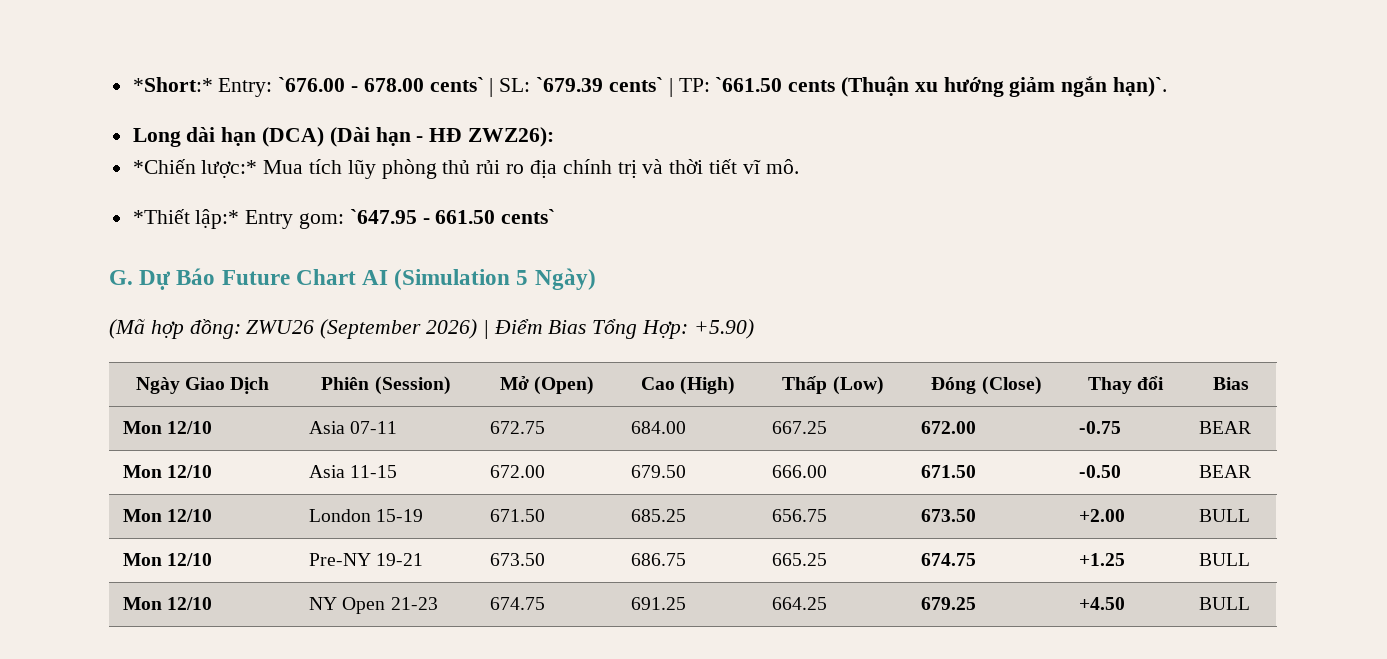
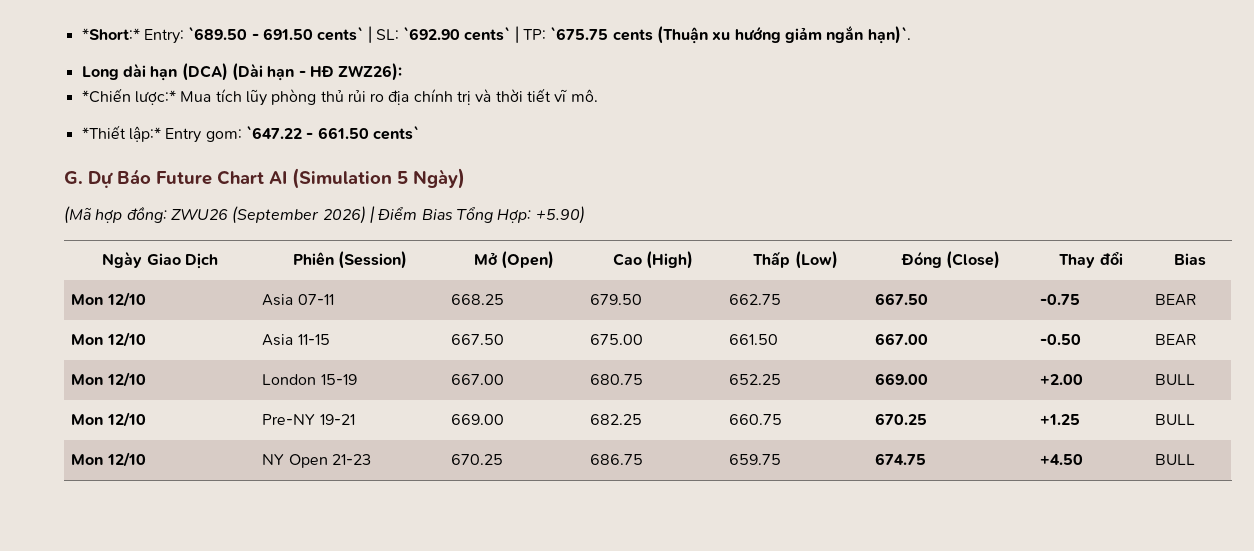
- *Short:* Entry: `676.00 - 678.00 cents` | SL: `679.39 cents` | TP: `661.50 cents (Thuận xu hướng giảm ngắn hạn)`.
+ *Short:* Entry: `689.50 - 691.50 cents` | SL: `692.90 cents` | TP: `675.75 cents (Thuận xu hướng giảm ngắn hạn)`.
- *Thiết lập:* Entry gom: `647.95 - 661.50 cents`
+ *Thiết lập:* Entry gom: `647.22 - 661.50 cents`
- Mon 12/10 | Asia 07-11 | 672.75 | 684.00 | 667.25 | 672.00 | -0.75 | BEAR
+ Mon 12/10 | Asia 07-11 | 668.25 | 679.50 | 662.75 | 667.50 | -0.75 | BEAR
- Mon 12/10 | Asia 11-15 | 672.00 | 679.50 | 666.00 | 671.50 | -0.50 | BEAR
+ Mon 12/10 | Asia 11-15 | 667.50 | 675.00 | 661.50 | 667.00 | -0.50 | BEAR
- Mon 12/10 | London 15-19 | 671.50 | 685.25 | 656.75 | 673.50 | +2.00 | BULL
+ Mon 12/10 | London 15-19 | 667.00 | 680.75 | 652.25 | 669.00 | +2.00 | BULL
- Mon 12/10 | Pre-NY 19-21 | 673.50 | 686.75 | 665.25 | 674.75 | +1.25 | BULL
+ Mon 12/10 | Pre-NY 19-21 | 669.00 | 682.25 | 660.75 | 670.25 | +1.25 | BULL
- Mon 12/10 | NY Open 21-23 | 674.75 | 691.25 | 664.25 | 679.25 | +4.50 | BULL
+ Mon 12/10 | NY Open 21-23 | 670.25 | 686.75 | 659.75 | 674.75 | +4.50 | BULL

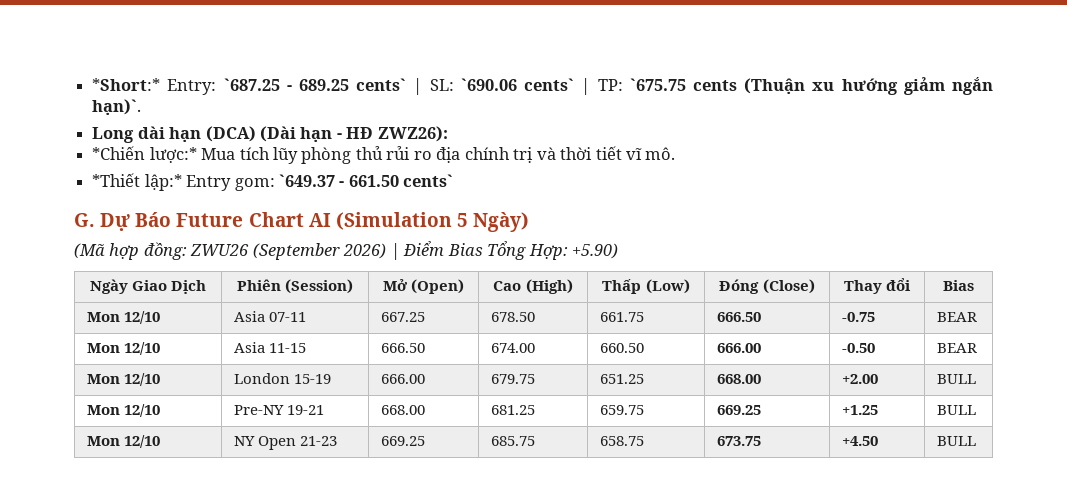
- *Short:* Entry: `689.50 - 691.50 cents` | SL: `692.90 cents` | TP: `675.75 cents (Thuận xu hướng giảm ngắn hạn)`.
+ *Short:* Entry: `687.25 - 689.25 cents` | SL: `690.06 cents` | TP: `675.75 cents (Thuận xu hướng giảm ngắn hạn)`.
- *Thiết lập:* Entry gom: `647.22 - 661.50 cents`
+ *Thiết lập:* Entry gom: `649.37 - 661.50 cents`
- Mon 12/10 | Asia 07-11 | 668.25 | 679.50 | 662.75 | 667.50 | -0.75 | BEAR
+ Mon 12/10 | Asia 07-11 | 667.25 | 678.50 | 661.75 | 666.50 | -0.75 | BEAR
- Mon 12/10 | Asia 11-15 | 667.50 | 675.00 | 661.50 | 667.00 | -0.50 | BEAR
+ Mon 12/10 | Asia 11-15 | 666.50 | 674.00 | 660.50 | 666.00 | -0.50 | BEAR
- Mon 12/10 | London 15-19 | 667.00 | 680.75 | 652.25 | 669.00 | +2.00 | BULL
+ Mon 12/10 | London 15-19 | 666.00 | 679.75 | 651.25 | 668.00 | +2.00 | BULL
- Mon 12/10 | Pre-NY 19-21 | 669.00 | 682.25 | 660.75 | 670.25 | +1.25 | BULL
+ Mon 12/10 | Pre-NY 19-21 | 668.00 | 681.25 | 659.75 | 669.25 | +1.25 | BULL
- Mon 12/10 | NY Open 21-23 | 670.25 | 686.75 | 659.75 | 674.75 | +4.50 | BULL
+ Mon 12/10 | NY Open 21-23 | 669.25 | 685.75 | 658.75 | 673.75 | +4.50 | BULL

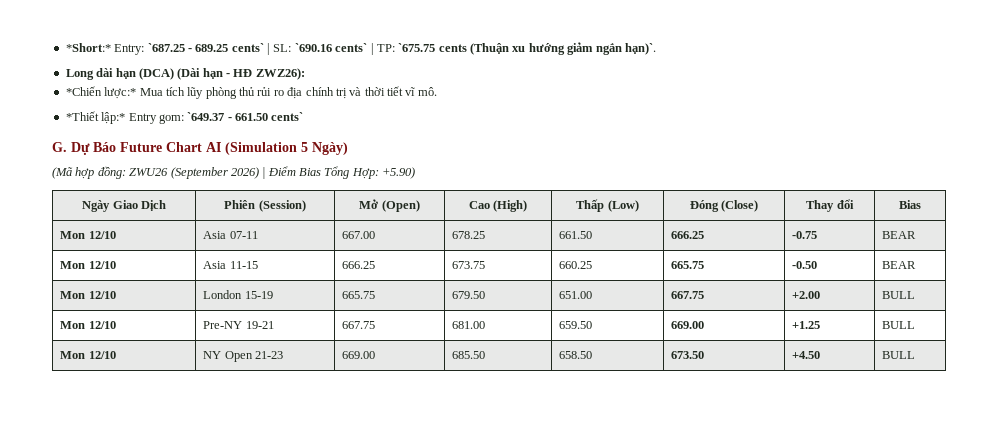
- *Short:* Entry: `687.25 - 689.25 cents` | SL: `690.06 cents` | TP: `675.75 cents (Thuận xu hướng giảm ngắn hạn)`.
+ *Short:* Entry: `687.25 - 689.25 cents` | SL: `690.16 cents` | TP: `675.75 cents (Thuận xu hướng giảm ngắn hạn)`.
- Mon 12/10 | Asia 07-11 | 667.25 | 678.50 | 661.75 | 666.50 | -0.75 | BEAR
+ Mon 12/10 | Asia 07-11 | 667.00 | 678.25 | 661.50 | 666.25 | -0.75 | BEAR
- Mon 12/10 | Asia 11-15 | 666.50 | 674.00 | 660.50 | 666.00 | -0.50 | BEAR
+ Mon 12/10 | Asia 11-15 | 666.25 | 673.75 | 660.25 | 665.75 | -0.50 | BEAR
- Mon 12/10 | London 15-19 | 666.00 | 679.75 | 651.25 | 668.00 | +2.00 | BULL
+ Mon 12/10 | London 15-19 | 665.75 | 679.50 | 651.00 | 667.75 | +2.00 | BULL
- Mon 12/10 | Pre-NY 19-21 | 668.00 | 681.25 | 659.75 | 669.25 | +1.25 | BULL
+ Mon 12/10 | Pre-NY 19-21 | 667.75 | 681.00 | 659.50 | 669.00 | +1.25 | BULL
- Mon 12/10 | NY Open 21-23 | 669.25 | 685.75 | 658.75 | 673.75 | +4.50 | BULL
+ Mon 12/10 | NY Open 21-23 | 669.00 | 685.50 | 658.50 | 673.50 | +4.50 | BULL

